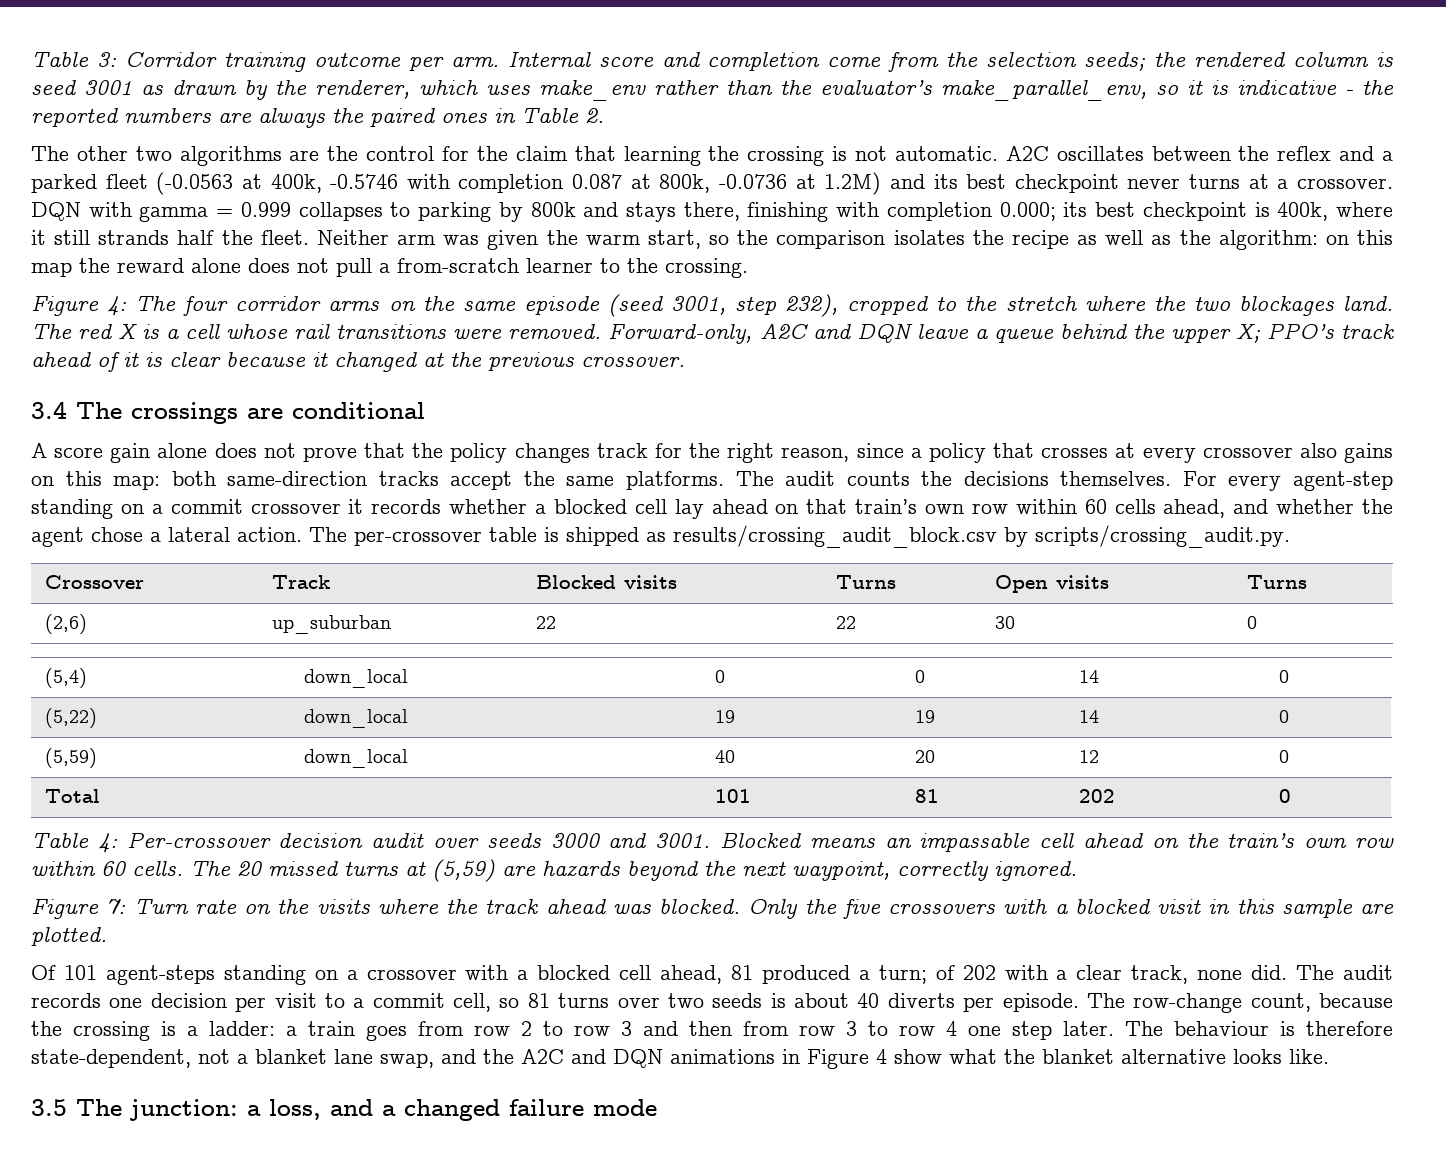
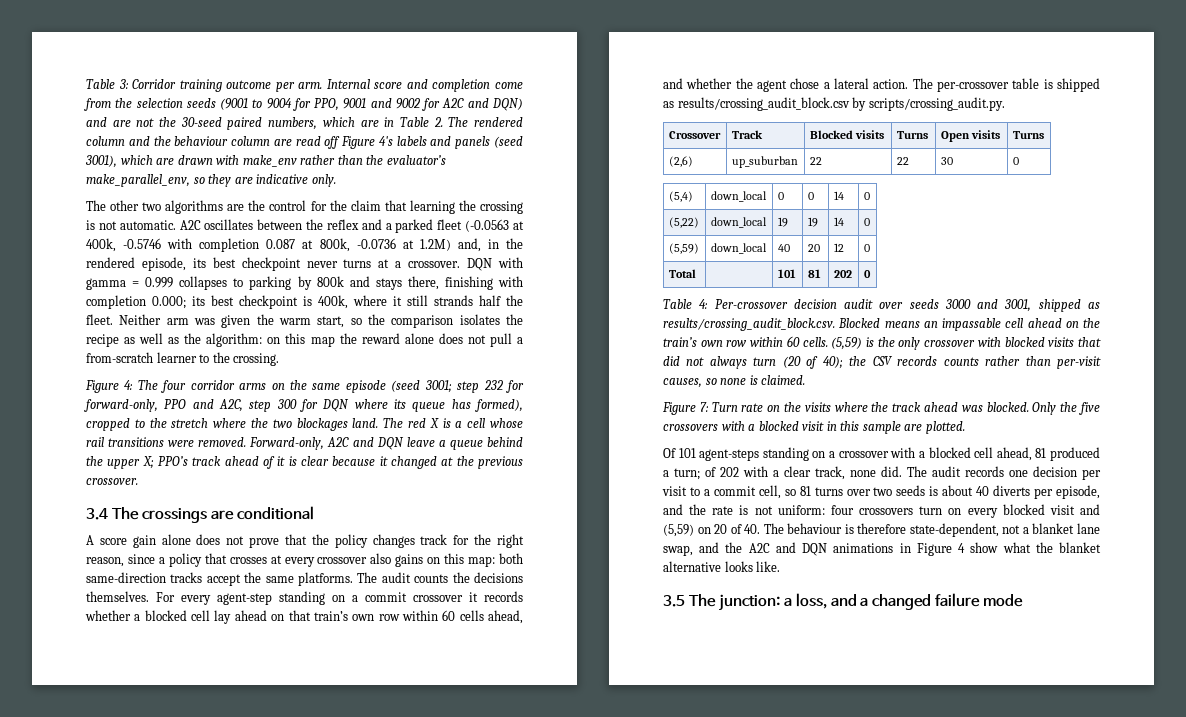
- Internal score and completion come from the selection seeds; the rendered column is seed 3001 as drawn by the renderer, which uses make_env rather than the evaluator’s make_parallel_env, so it is indicative - the reported numbers are always the paired ones in Table 2.
+ Internal score and completion come from the selection seeds (9001 to 9004 for PPO, 9001 and 9002 for A2C and DQN) and are not the 30-seed paired numbers, which are in Table 2. The rendered column and the behaviour column are read off Figure 4's labels and panels (seed 3001), which are drawn with make_env rather than the evaluator’s make_parallel_env, so they are indicative only.
- A2C oscillates between the reflex and a parked fleet (-0.0563 at 400k, -0.5746 with completion 0.087 at 800k, -0.0736 at 1.2M) and its best checkpoint never turns at a crossover.
+ A2C oscillates between the reflex and a parked fleet (-0.0563 at 400k, -0.5746 with completion 0.087 at 800k, -0.0736 at 1.2M) and, in the rendered episode, its best checkpoint never turns at a crossover.
- Figure 4: The four corridor arms on the same episode (seed 3001, step 232), cropped to the stretch where the two blockages land.
+ Figure 4: The four corridor arms on the same episode (seed 3001; step 232 for forward-only, PPO and A2C, step 300 for DQN where its queue has formed), cropped to the stretch where the two blockages land.
- Table 4: Per-crossover decision audit over seeds 3000 and 3001. Blocked means an impassable cell ahead on the train’s own row within 60 cells.
+ Table 4: Per-crossover decision audit over seeds 3000 and 3001, shipped as results/crossing_audit_block.csv. Blocked means an impassable cell ahead on the train’s own row within 60 cells.
- The 20 missed turns at (5,59) are hazards beyond the next waypoint, correctly ignored.
+ (5,59) is the only crossover with blocked visits that did not always turn (20 of 40); the CSV records counts rather than per-visit causes, so none is claimed.
- The audit records one decision per visit to a commit cell, so 81 turns over two seeds is about 40 diverts per episode. The row-change count, because the crossing is a ladder: a train goes from row 2 to row 3 and then from row 3 to row 4 one step later. The behaviour is therefore state-dependent, not a blanket lane swap, and the A2C and DQN animations in Figure 4 show what the blanket alternative looks like.
+ The audit records one decision per visit to a commit cell, so 81 turns over two seeds is about 40 diverts per episode, and the rate is not uniform: four crossovers turn on every blocked visit and (5,59) on 20 of 40. The behaviour is therefore state-dependent, not a blanket lane swap, and the A2C and DQN animations in Figure 4 show what the blanket alternative looks like.

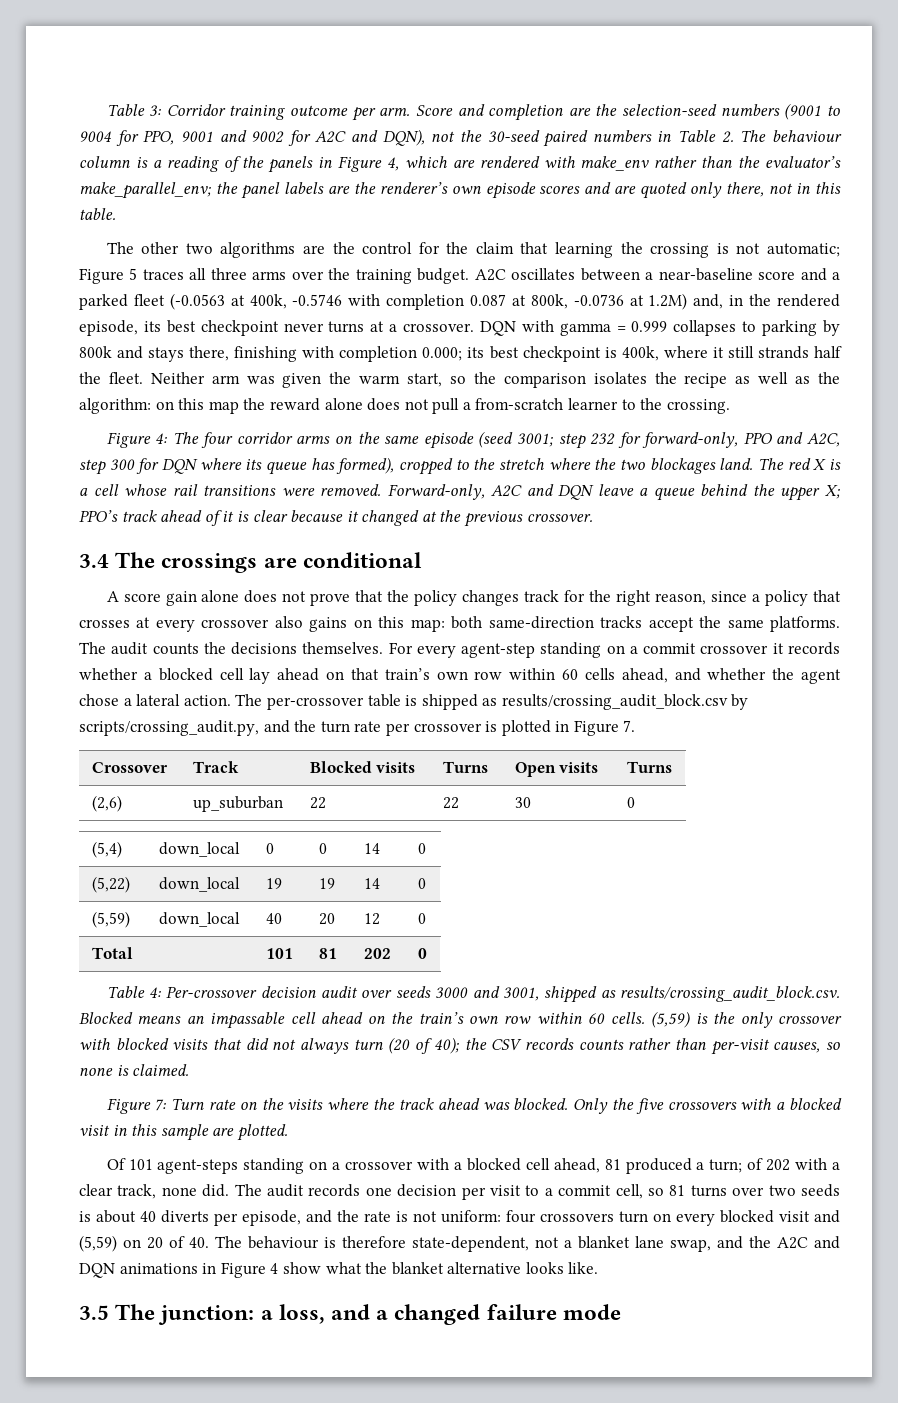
- Internal score and completion come from the selection seeds (9001 to 9004 for PPO, 9001 and 9002 for A2C and DQN) and are not the 30-seed paired numbers, which are in Table 2. The rendered column and the behaviour column are read off Figure 4's labels and panels (seed 3001), which are drawn with make_env rather than the evaluator’s make_parallel_env, so they are indicative only.
+ Score and completion are the selection-seed numbers (9001 to 9004 for PPO, 9001 and 9002 for A2C and DQN), not the 30-seed paired numbers in Table 2. The behaviour column is a reading of the panels in Figure 4, which are rendered with make_env rather than the evaluator’s make_parallel_env; the panel labels are the renderer’s own episode scores and are quoted only there, not in this table.
- The other two algorithms are the control for the claim that learning the crossing is not automatic. A2C oscillates between the reflex and a parked fleet (-0.0563 at 400k, -0.5746 with completion 0.087 at 800k, -0.0736 at 1.2M) and, in the rendered episode, its best checkpoint never turns at a crossover.
+ The other two algorithms are the control for the claim that learning the crossing is not automatic; Figure 5 traces all three arms over the training budget. A2C oscillates between a near-baseline score and a parked fleet (-0.0563 at 400k, -0.5746 with completion 0.087 at 800k, -0.0736 at 1.2M) and, in the rendered episode, its best checkpoint never turns at a crossover.
- The per-crossover table is shipped as results/crossing_audit_block.csv by scripts/crossing_audit.py.
+ The per-crossover table is shipped as results/crossing_audit_block.csv by scripts/crossing_audit.py, and the turn rate per crossover is plotted in Figure 7.

